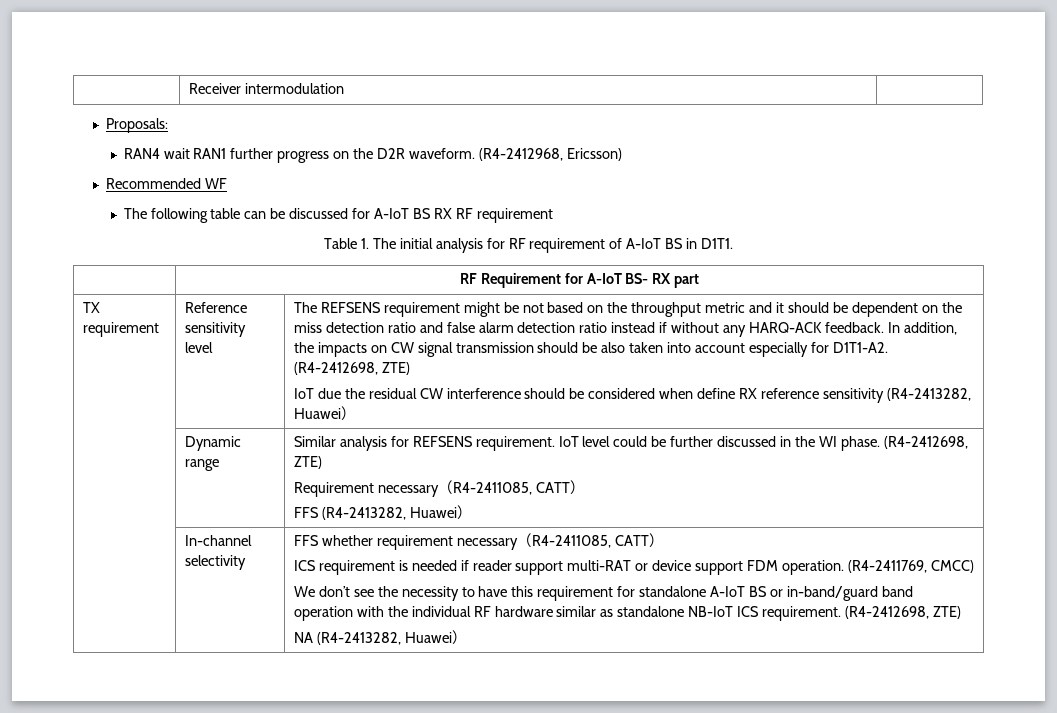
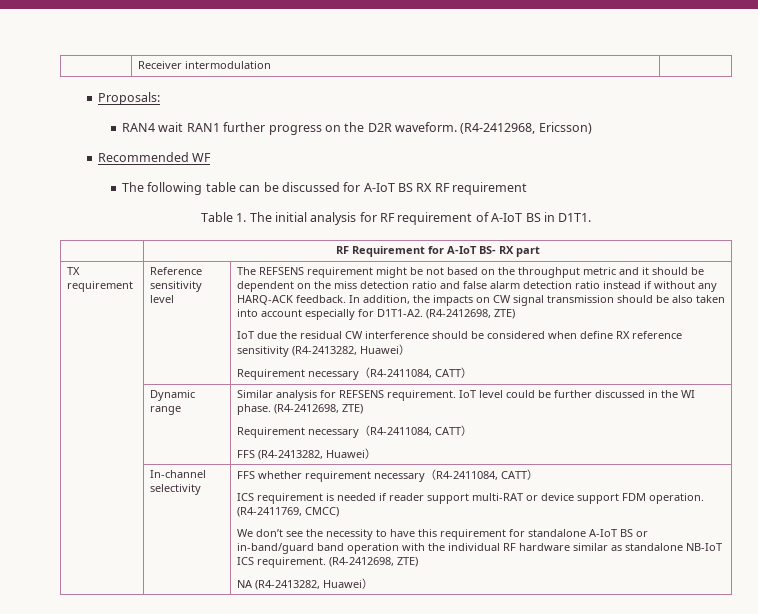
  IoT due the residual CW interference should be considered when define RX reference sensitivity (R4-2413282, Huawei）
+ Requirement necessary（R4-2411084, CATT）
  | Dynamic range | Similar analysis for REFSENS requirement. IoT level could be further discussed in the WI phase. (R4-2412698, ZTE)
- Requirement necessary（R4-2411085, CATT）
+ Requirement necessary（R4-2411084, CATT）
- FFS whether requirement necessary（R4-2411085, CATT）
+ FFS whether requirement necessary（R4-2411084, CATT）

